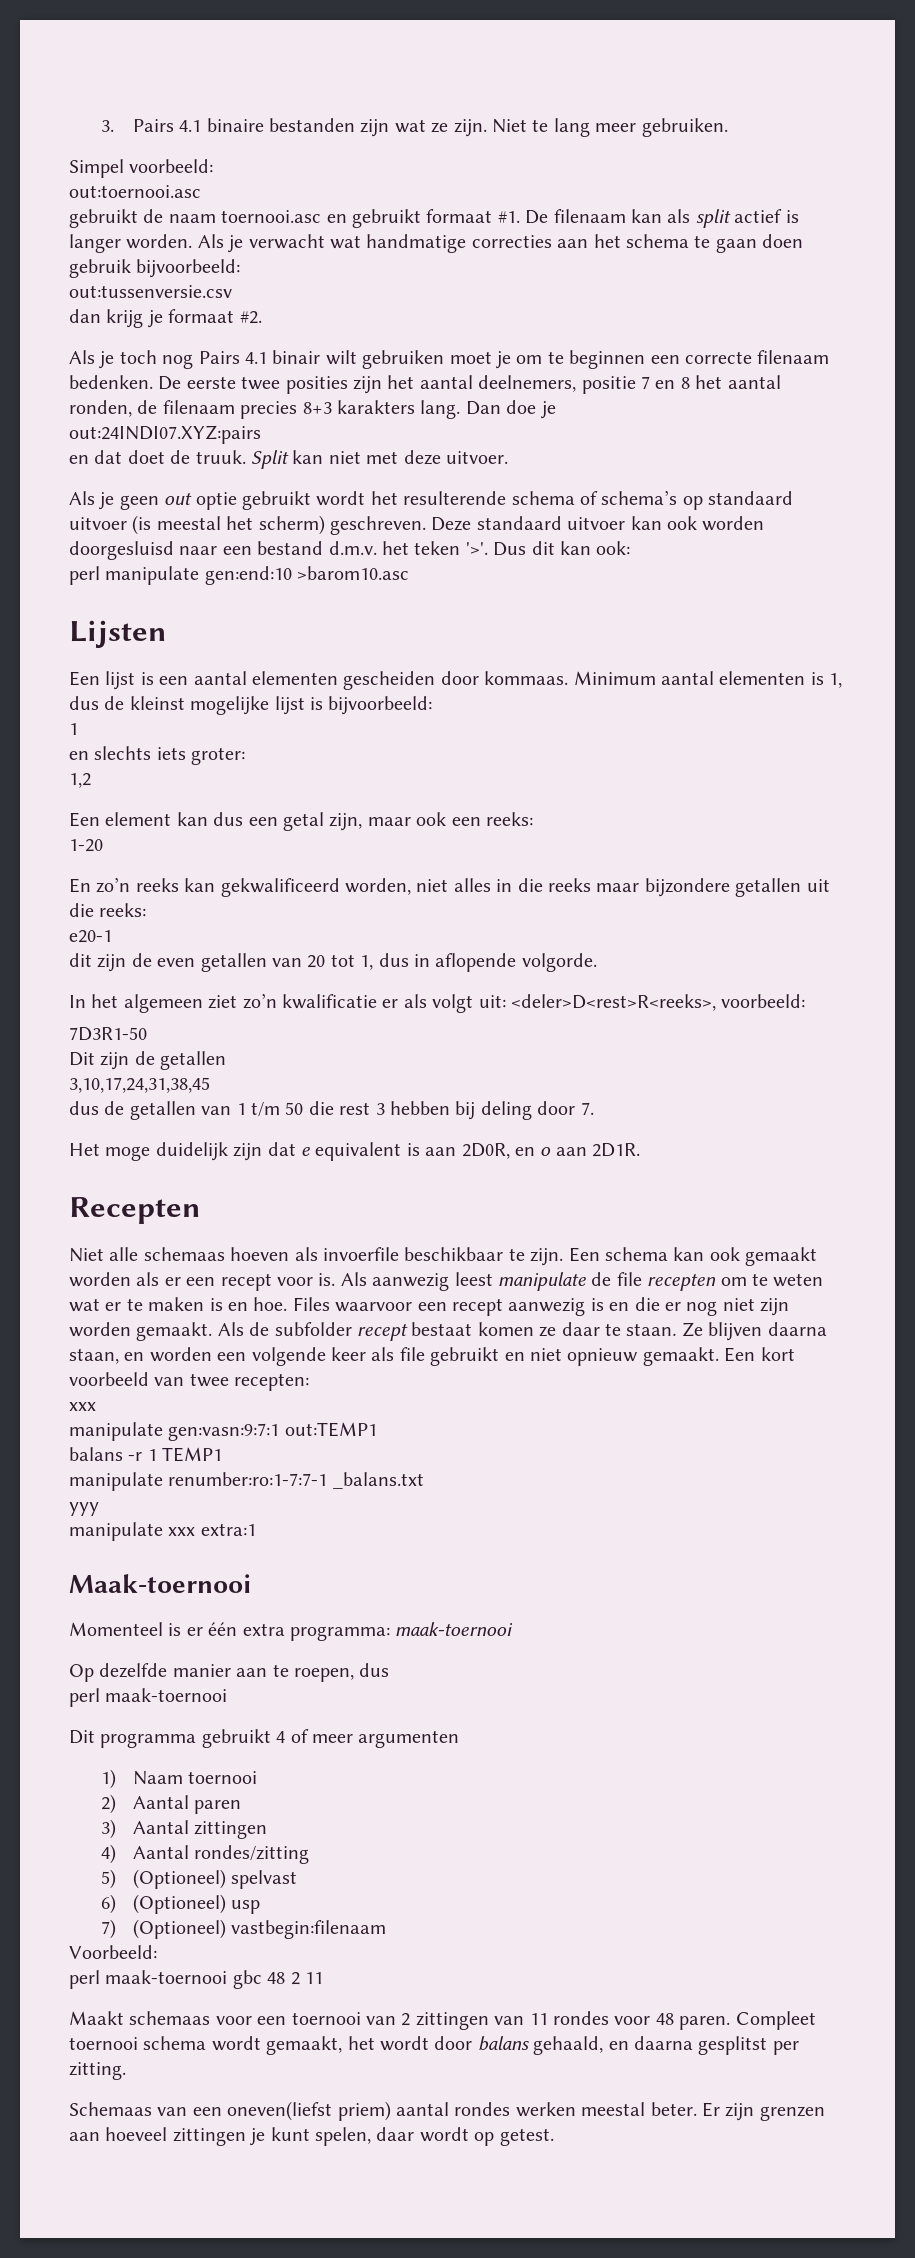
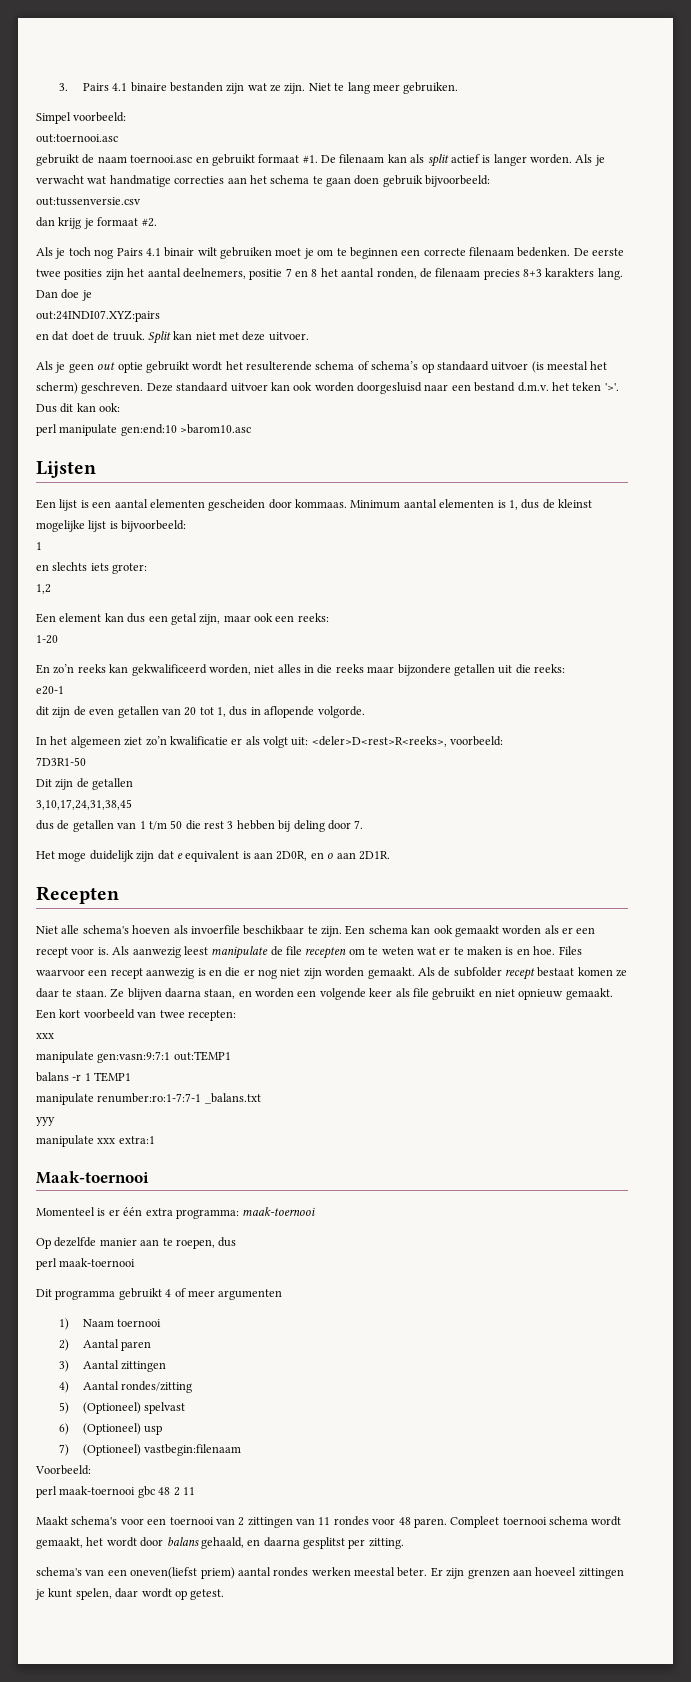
- Niet alle schemaas hoeven als invoerfile beschikbaar te zijn.
+ Niet alle schema's hoeven als invoerfile beschikbaar te zijn.
- Maakt schemaas voor een toernooi van 2 zittingen van 11 rondes voor 48 paren.
+ Maakt schema's voor een toernooi van 2 zittingen van 11 rondes voor 48 paren.
- Schemaas van een oneven(liefst priem) aantal rondes werken meestal beter.
+ schema's van een oneven(liefst priem) aantal rondes werken meestal beter.

